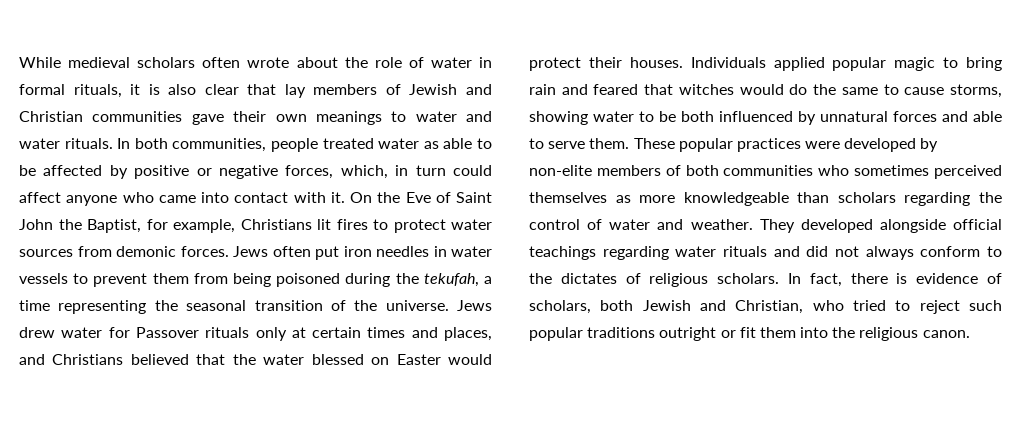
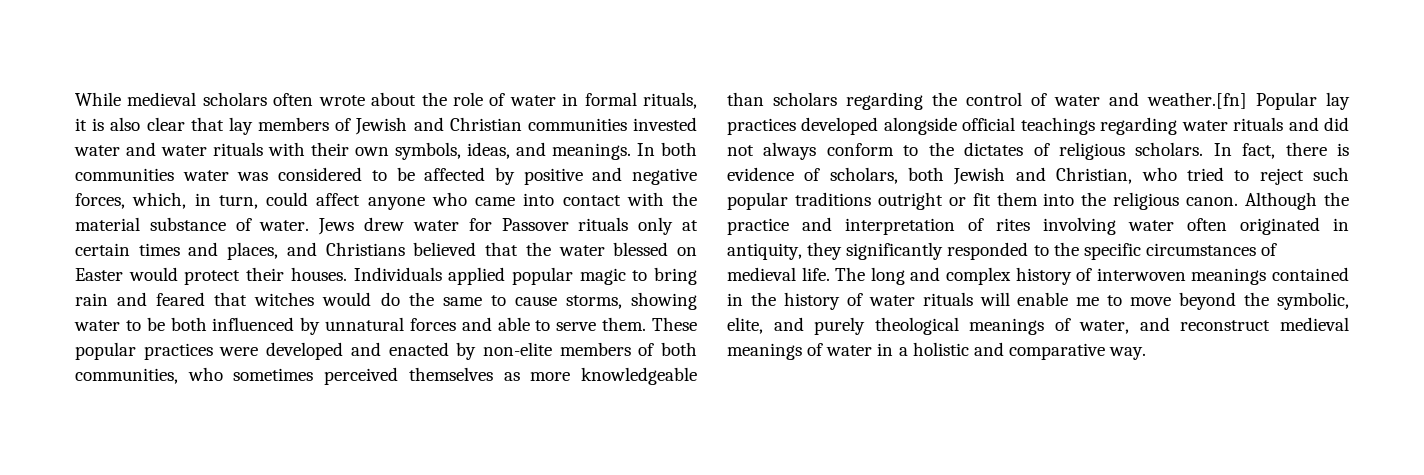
- While medieval scholars often wrote about the role of water in formal rituals, it is also clear that lay members of Jewish and Christian communities gave their own meanings to water and water rituals. In both communities, people treated water as able to be affected by positive or negative forces, which, in turn could affect anyone who came into contact with it. On the Eve of Saint John the Baptist, for example, Christians lit fires to protect water sources from demonic forces. Jews often put iron needles in water vessels to prevent them from being poisoned during the tekufah, a time representing the seasonal transition of the universe.
+ While medieval scholars often wrote about the role of water in formal rituals, it is also clear that lay members of Jewish and Christian communities invested water and water rituals with their own symbols, ideas, and meanings. In both communities water was considered to be affected by positive and negative forces, which, in turn, could affect anyone who came into contact with the material substance of water.
- These popular practices were developed by non-elite members of both communities who sometimes perceived themselves as more knowledgeable than scholars regarding the control of water and weather. They developed alongside official teachings regarding water rituals and did not always conform to the dictates of religious scholars.
+ These popular practices were developed and enacted by non-elite members of both communities, who sometimes perceived themselves as more knowledgeable than scholars regarding the control of water and weather.[fn] Popular lay practices developed alongside official teachings regarding water rituals and did not always conform to the dictates of religious scholars.
+ Although the practice and interpretation of rites involving water often originated in antiquity, they significantly responded to the specific circumstances of medieval life. The long and complex history of interwoven meanings contained in the history of water rituals will enable me to move beyond the symbolic, elite, and purely theological meanings of water, and reconstruct medieval meanings of water in a holistic and comparative way.

